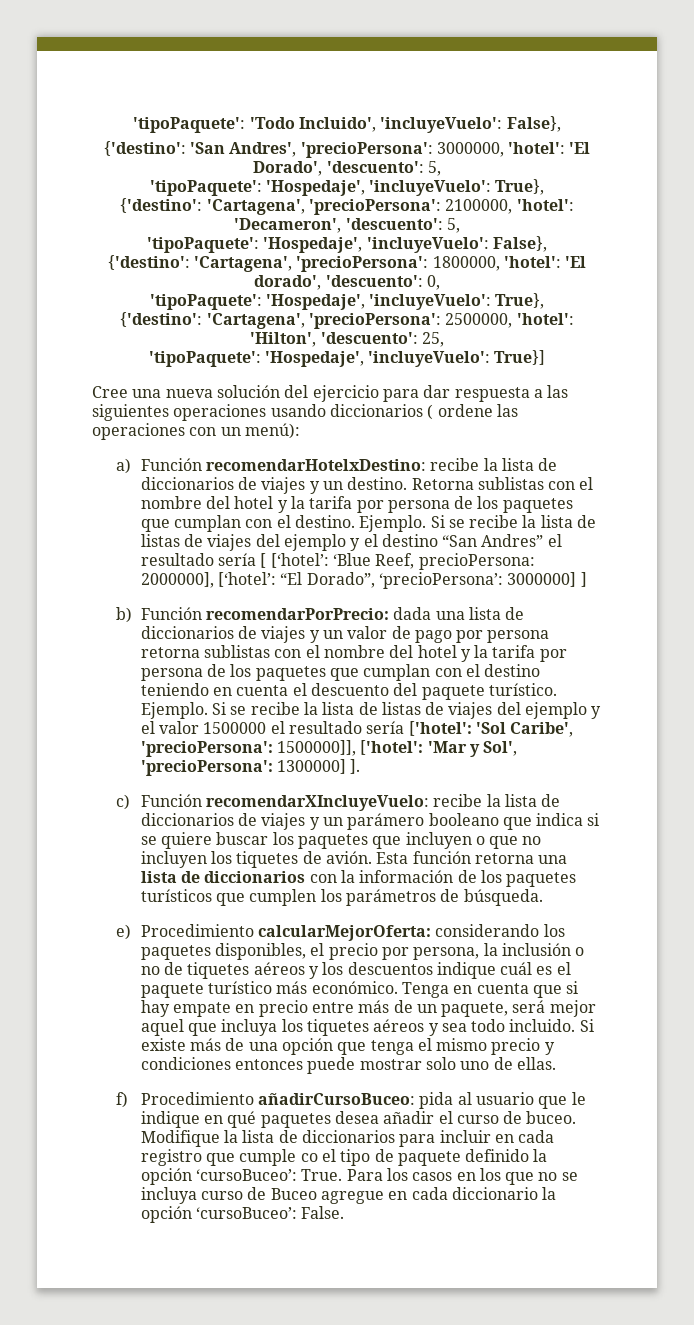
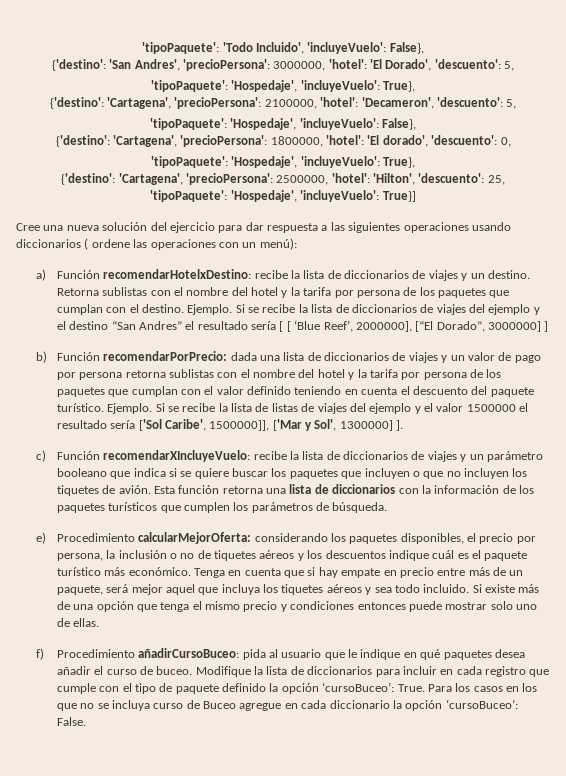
- Si se recibe la lista de listas de viajes del ejemplo y el destino “San Andres” el resultado sería [ [‘hotel’: ‘Blue Reef, precioPersona: 2000000], [‘hotel’: “El Dorado”, ‘precioPersona’: 3000000] ]
+ Si se recibe la lista de diccionarios de viajes del ejemplo y el destino “San Andres” el resultado sería [ [ ‘Blue Reef’, 2000000], [“El Dorado”, 3000000] ]
- b) Función recomendarPorPrecio: dada una lista de diccionarios de viajes y un valor de pago por persona retorna sublistas con el nombre del hotel y la tarifa por persona de los paquetes que cumplan con el destino teniendo en cuenta el descuento del paquete turístico.
+ b) Función recomendarPorPrecio: dada una lista de diccionarios de viajes y un valor de pago por persona retorna sublistas con el nombre del hotel y la tarifa por persona de los paquetes que cumplan con el valor definido teniendo en cuenta el descuento del paquete turístico.
- Si se recibe la lista de listas de viajes del ejemplo y el valor 1500000 el resultado sería ['hotel': 'Sol Caribe', 'precioPersona': 1500000]], ['hotel': 'Mar y Sol', 'precioPersona': 1300000] ].
+ Si se recibe la lista de listas de viajes del ejemplo y el valor 1500000 el resultado sería ['Sol Caribe', 1500000]], ['Mar y Sol', 1300000] ].
- c) Función recomendarXIncluyeVuelo: recibe la lista de diccionarios de viajes y un parámero booleano que indica si se quiere buscar los paquetes que incluyen o que no incluyen los tiquetes de avión.
+ c) Función recomendarXIncluyeVuelo: recibe la lista de diccionarios de viajes y un parámetro booleano que indica si se quiere buscar los paquetes que incluyen o que no incluyen los tiquetes de avión.
- Modifique la lista de diccionarios para incluir en cada registro que cumple co el tipo de paquete definido la opción ‘cursoBuceo’: True.
+ Modifique la lista de diccionarios para incluir en cada registro que cumple con el tipo de paquete definido la opción ‘cursoBuceo’: True.

